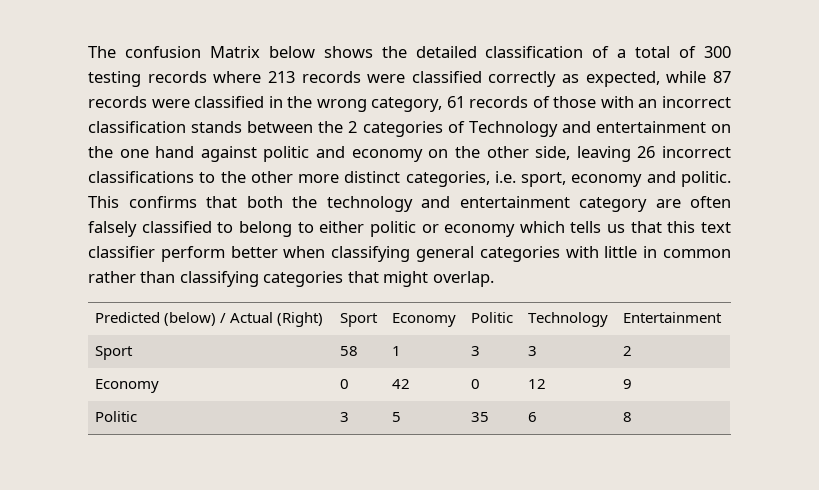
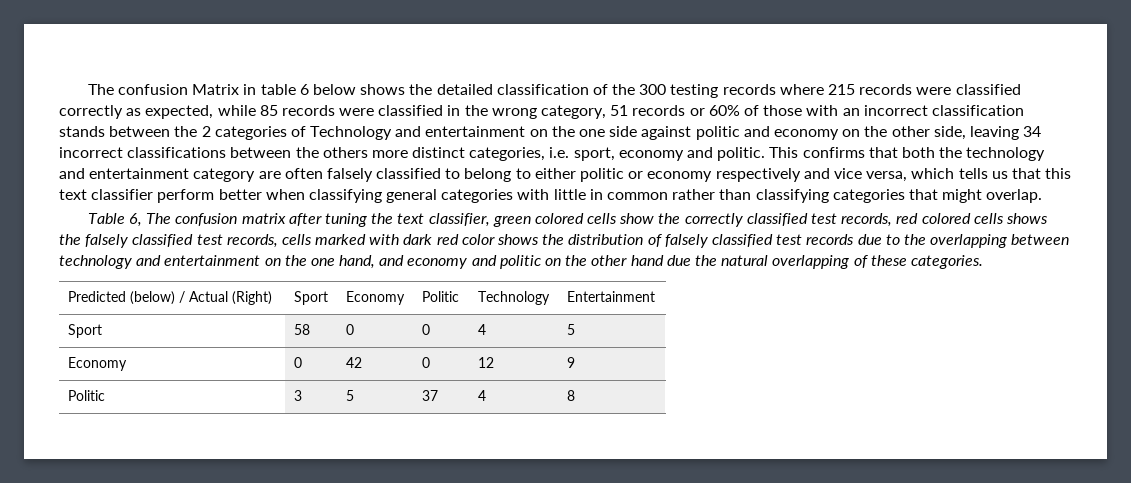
- The confusion Matrix below shows the detailed classification of a total of 300 testing records where 213 records were classified correctly as expected, while 87 records were classified in the wrong category, 61 records of those with an incorrect classification stands between the 2 categories of Technology and entertainment on the one hand against politic and economy on the other side, leaving 26 incorrect classifications to the other more distinct categories, i.e. sport, economy and politic.
+ The confusion Matrix in table 6 below shows the detailed classification of the 300 testing records where 215 records were classified correctly as expected, while 85 records were classified in the wrong category, 51 records or 60% of those with an incorrect classification stands between the 2 categories of Technology and entertainment on the one side against politic and economy on the other side, leaving 34 incorrect classifications between the others more distinct categories, i.e. sport, economy and politic.
- This confirms that both the technology and entertainment category are often falsely classified to belong to either politic or economy which tells us that this text classifier perform better when classifying general categories with little in common rather than classifying categories that might overlap.
+ This confirms that both the technology and entertainment category are often falsely classified to belong to either politic or economy respectively and vice versa, which tells us that this text classifier perform better when classifying general categories with little in common rather than classifying categories that might overlap.
+ Table 6, The confusion matrix after tuning the text classifier, green colored cells show the correctly classified test records, red colored cells shows the falsely classified test records, cells marked with dark red color shows the distribution of falsely classified test records due to the overlapping between technology and entertainment on the one hand, and economy and politic on the other hand due the natural overlapping of these categories.
- Sport | 58 | 1 | 3 | 3 | 2
+ Sport | 58 | 0 | 0 | 4 | 5
- Politic | 3 | 5 | 35 | 6 | 8
+ Politic | 3 | 5 | 37 | 4 | 8

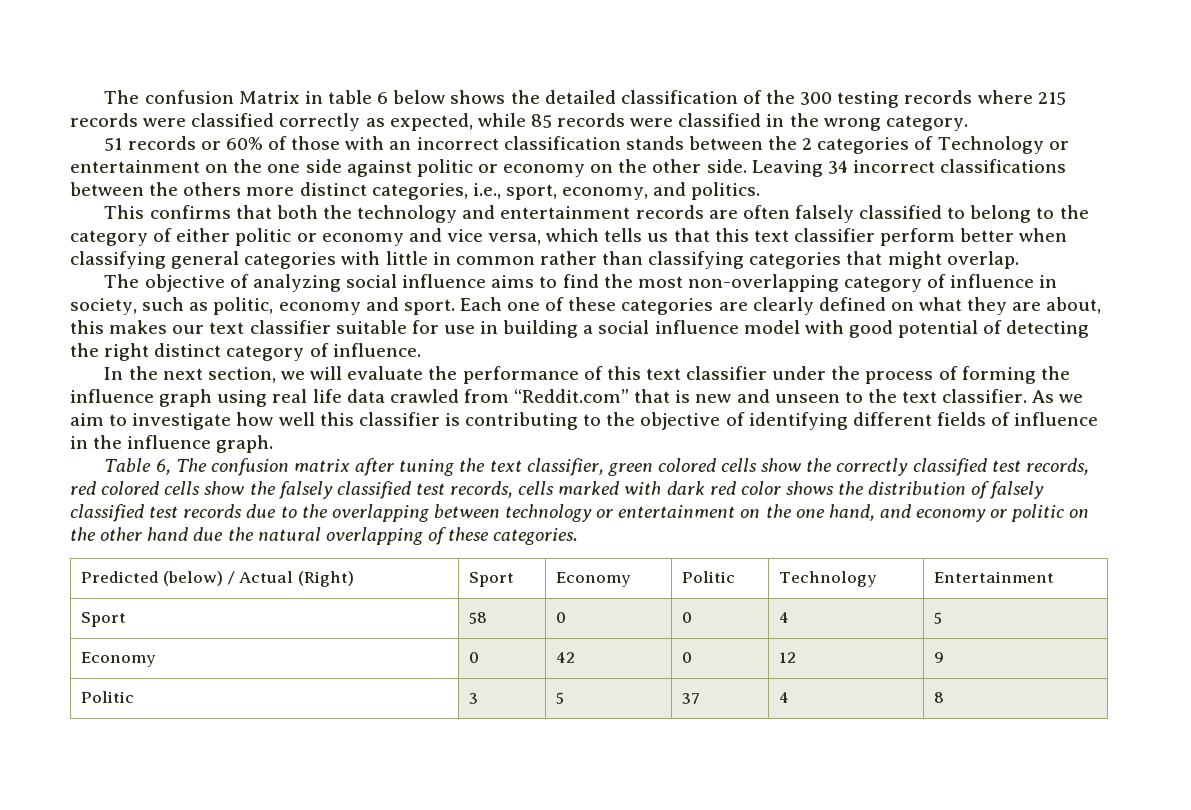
- The confusion Matrix in table 6 below shows the detailed classification of the 300 testing records where 215 records were classified correctly as expected, while 85 records were classified in the wrong category, 51 records or 60% of those with an incorrect classification stands between the 2 categories of Technology and entertainment on the one side against politic and economy on the other side, leaving 34 incorrect classifications between the others more distinct categories, i.e. sport, economy and politic. This confirms that both the technology and entertainment category are often falsely classified to belong to either politic or economy respectively and vice versa, which tells us that this text classifier perform better when classifying general categories with little in common rather than classifying categories that might overlap.
+ The confusion Matrix in table 6 below shows the detailed classification of the 300 testing records where 215 records were classified correctly as expected, while 85 records were classified in the wrong category.
+ 51 records or 60% of those with an incorrect classification stands between the 2 categories of Technology or entertainment on the one side against politic or economy on the other side. Leaving 34 incorrect classifications between the others more distinct categories, i.e., sport, economy, and politics.
+ This confirms that both the technology and entertainment records are often falsely classified to belong to the category of either politic or economy and vice versa, which tells us that this text classifier perform better when classifying general categories with little in common rather than classifying categories that might overlap.
+ The objective of analyzing social influence aims to find the most non-overlapping category of influence in society, such as politic, economy and sport. Each one of these categories are clearly defined on what they are about, this makes our text classifier suitable for use in building a social influence model with good potential of detecting the right distinct category of influence.
+ In the next section, we will evaluate the performance of this text classifier under the process of forming the influence graph using real life data crawled from “Reddit.com” that is new and unseen to the text classifier. As we aim to investigate how well this classifier is contributing to the objective of identifying different fields of influence in the influence graph.
- Table 6, The confusion matrix after tuning the text classifier, green colored cells show the correctly classified test records, red colored cells shows the falsely classified test records, cells marked with dark red color shows the distribution of falsely classified test records due to the overlapping between technology and entertainment on the one hand, and economy and politic on the other hand due the natural overlapping of these categories.
+ Table 6, The confusion matrix after tuning the text classifier, green colored cells show the correctly classified test records, red colored cells show the falsely classified test records, cells marked with dark red color shows the distribution of falsely classified test records due to the overlapping between technology or entertainment on the one hand, and economy or politic on the other hand due the natural overlapping of these categories.

